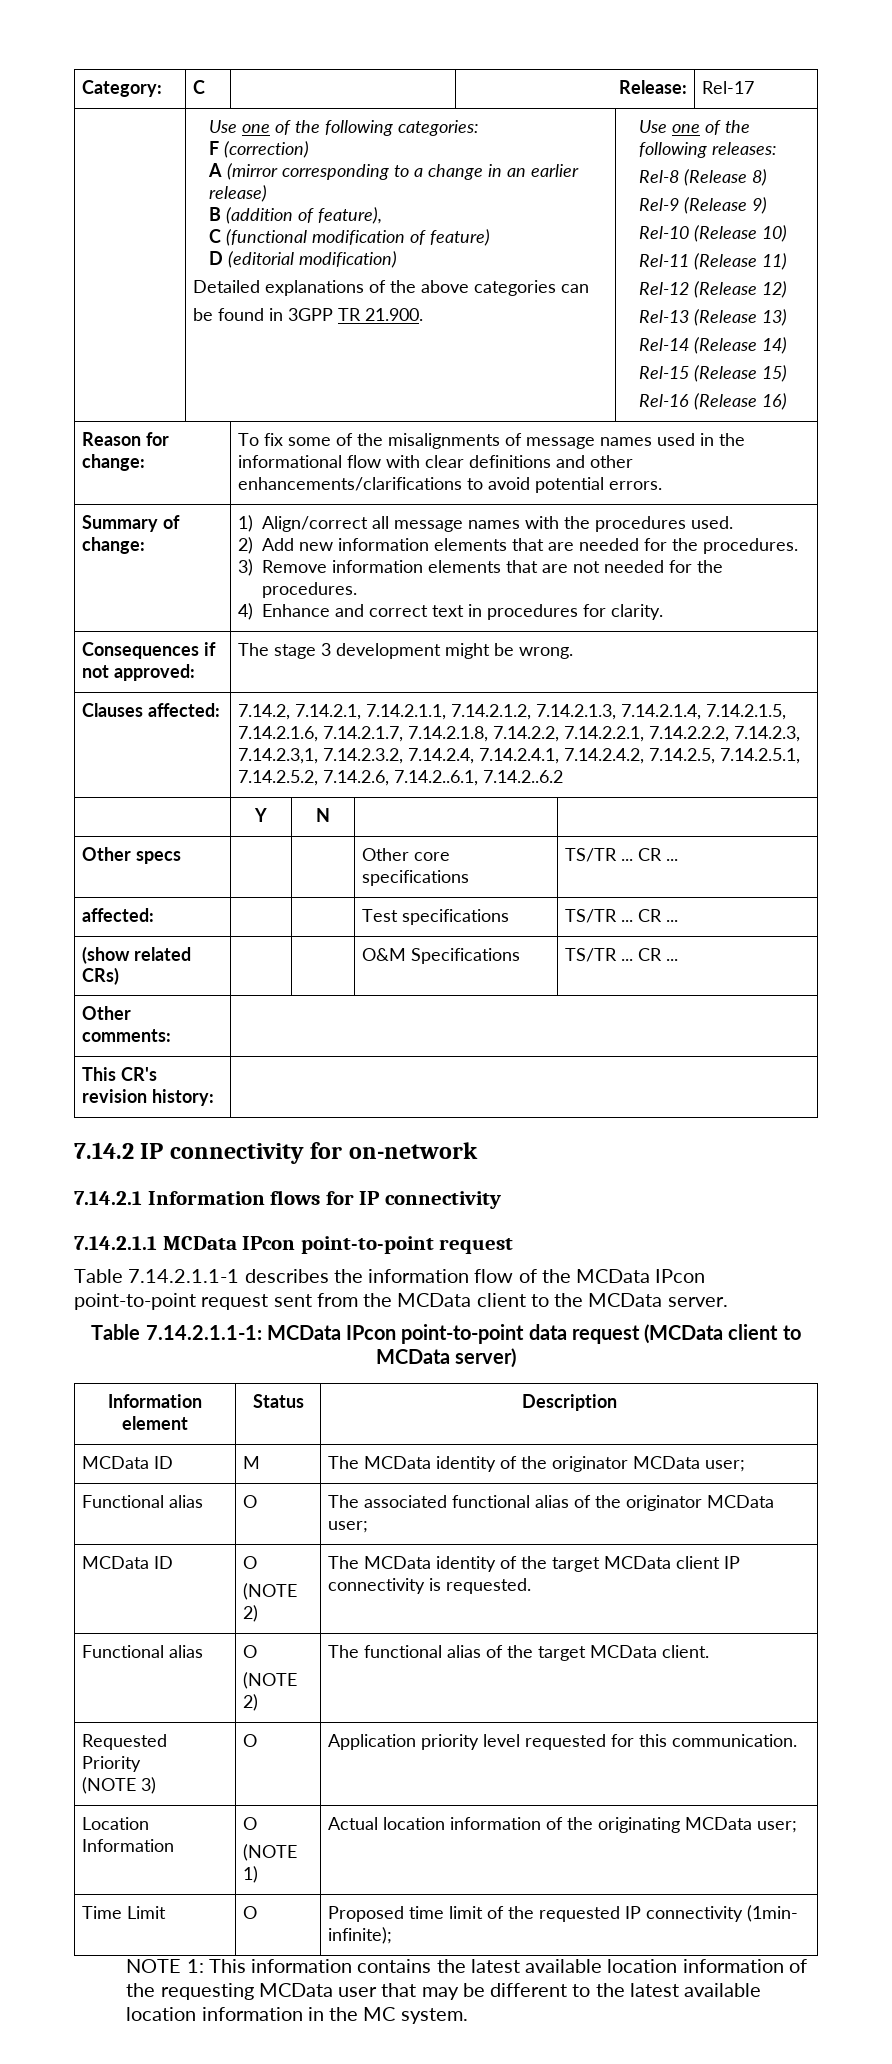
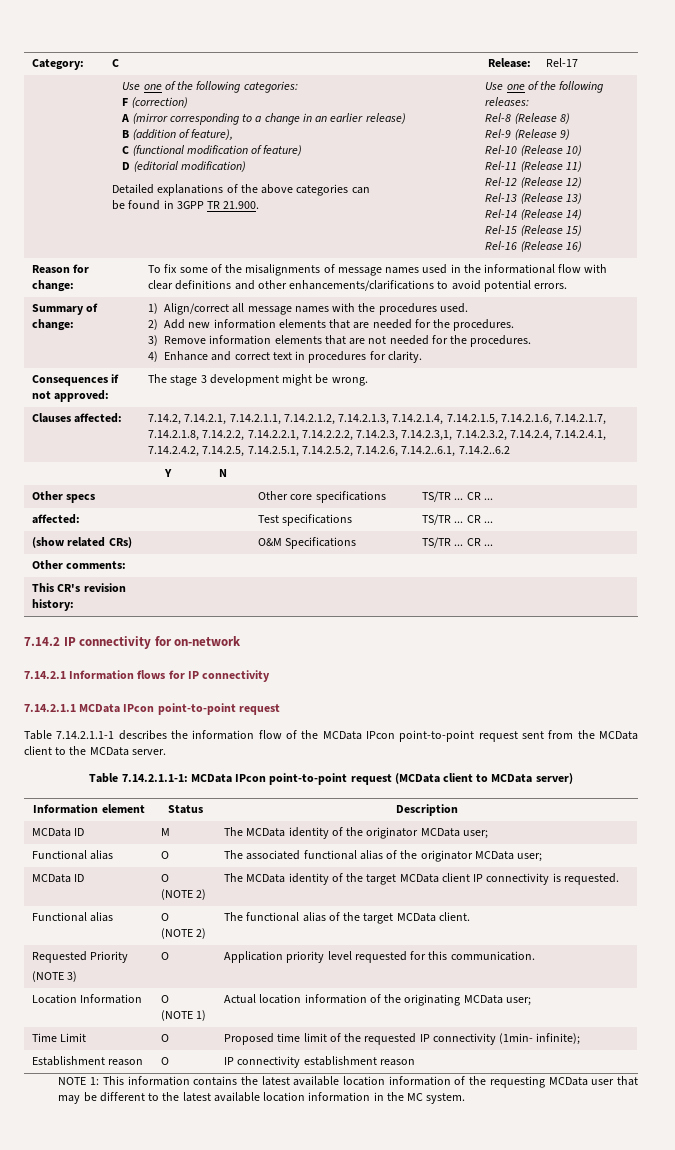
- Table 7.14.2.1.1-1: MCData IPcon point-to-point data request (MCData client to MCData server)
+ Table 7.14.2.1.1-1: MCData IPcon point-to-point request (MCData client to MCData server)
+ Establishment reason | O | IP connectivity establishment reason

